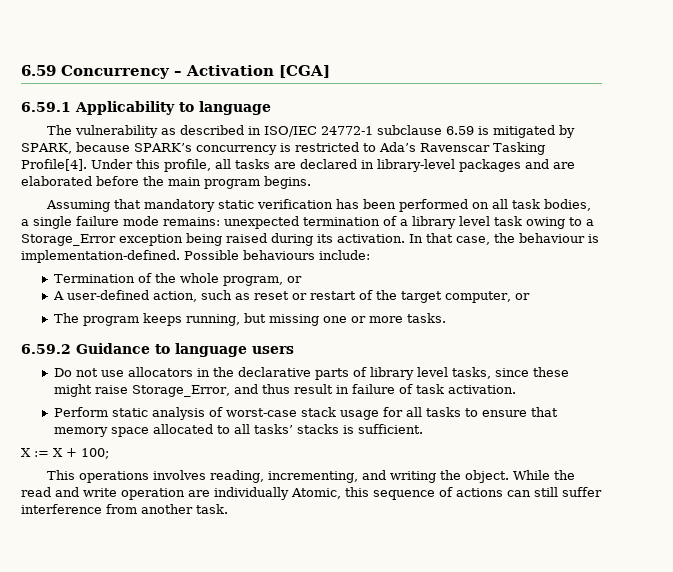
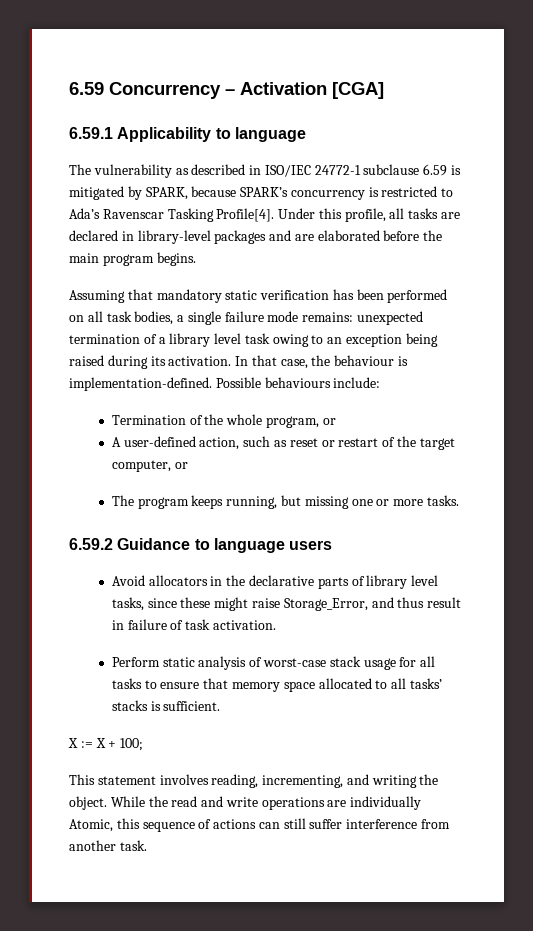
- Assuming that mandatory static verification has been performed on all task bodies, a single failure mode remains: unexpected termination of a library level task owing to a Storage_Error exception being raised during its activation.
+ Assuming that mandatory static verification has been performed on all task bodies, a single failure mode remains: unexpected termination of a library level task owing to an exception being raised during its activation.
- Do not use allocators in the declarative parts of library level tasks, since these might raise Storage_Error, and thus result in failure of task activation.
+ Avoid allocators in the declarative parts of library level tasks, since these might raise Storage_Error, and thus result in failure of task activation.
- This operations involves reading, incrementing, and writing the object.
+ This statement involves reading, incrementing, and writing the object.
- While the read and write operation are individually Atomic, this sequence of actions can still suffer interference from another task.
+ While the read and write operations are individually Atomic, this sequence of actions can still suffer interference from another task.

